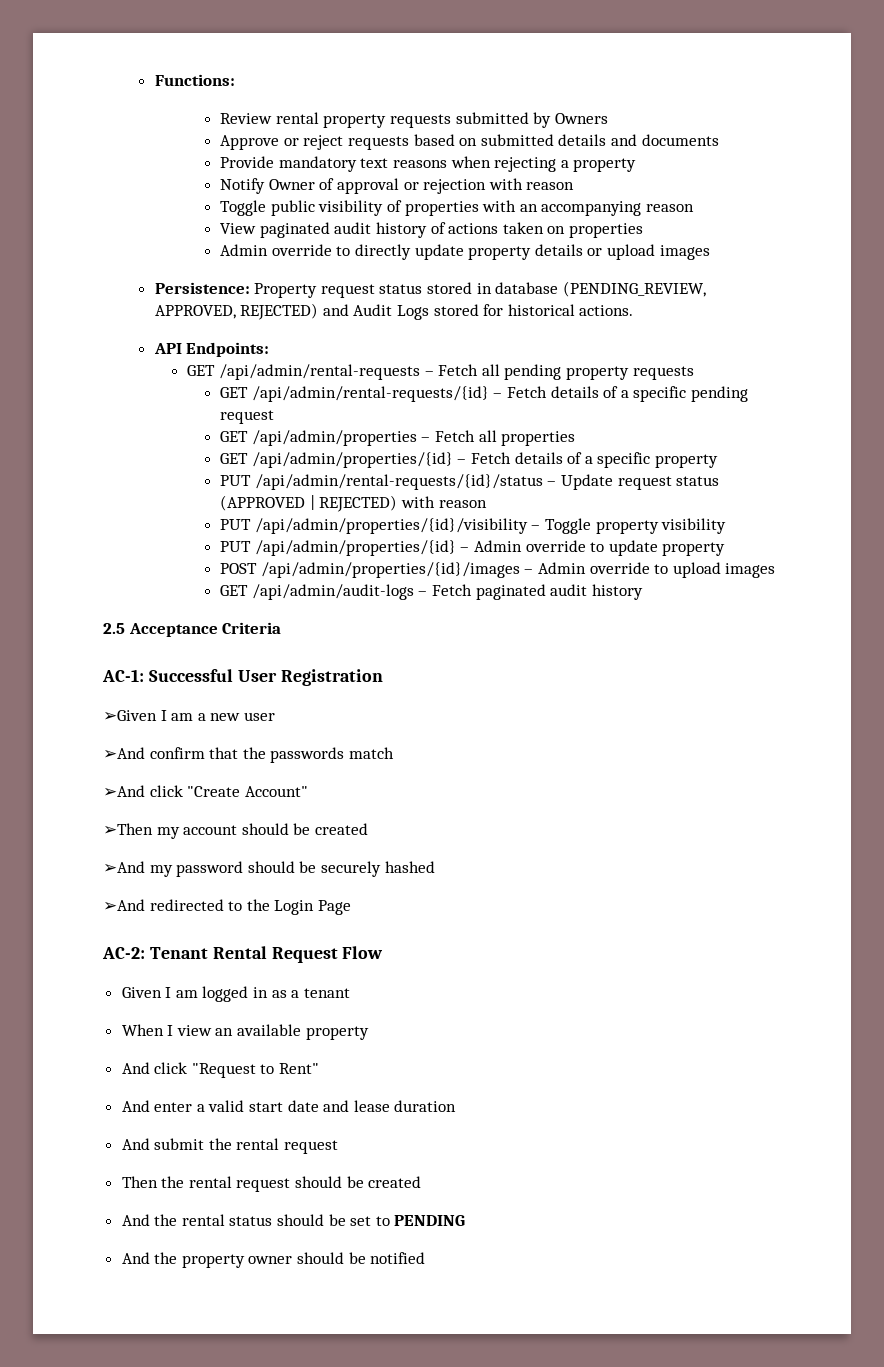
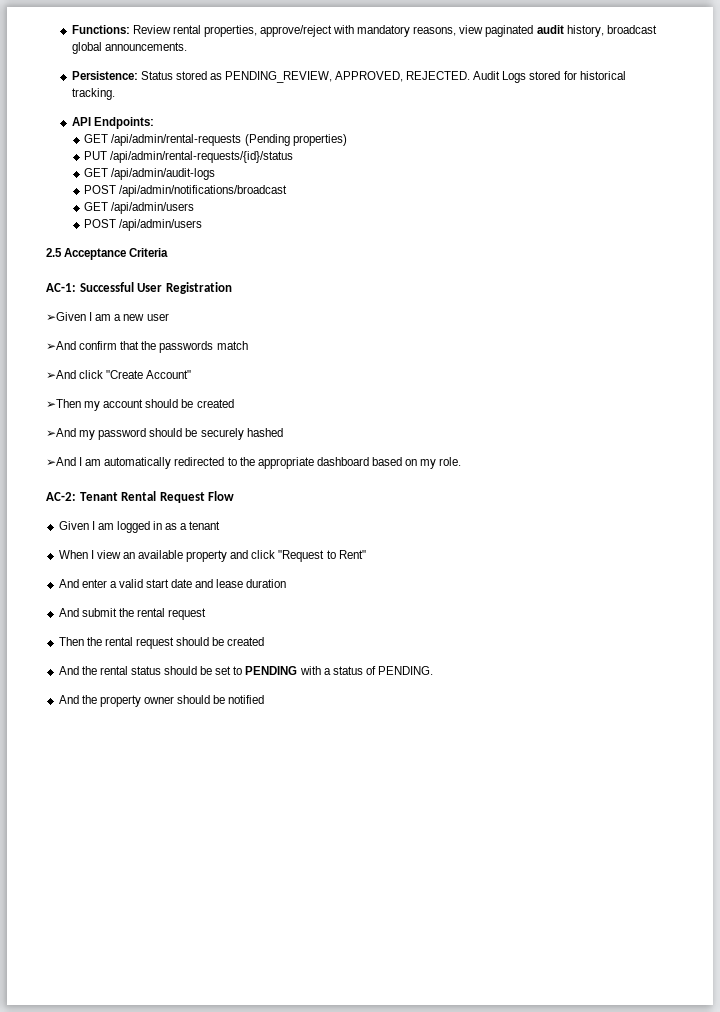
- Functions:
- Review rental property requests submitted by Owners
- Approve or reject requests based on submitted details and documents
- Provide mandatory text reasons when rejecting a property
- Notify Owner of approval or rejection with reason
- Toggle public visibility of properties with an accompanying reason
- View paginated audit history of actions taken on properties
- Admin override to directly update property details or upload images
- Persistence: Property request status stored in database (PENDING_REVIEW, APPROVED, REJECTED) and Audit Logs stored for historical actions.
+ Functions: Review rental properties, approve/reject with mandatory reasons, view paginated audit history, broadcast global announcements.
+ Persistence: Status stored as PENDING_REVIEW, APPROVED, REJECTED. Audit Logs stored for historical tracking.
- GET /api/admin/rental-requests – Fetch all pending property requests
- GET /api/admin/rental-requests/{id} – Fetch details of a specific pending request
- GET /api/admin/properties – Fetch all properties
- GET /api/admin/properties/{id} – Fetch details of a specific property
- PUT /api/admin/rental-requests/{id}/status – Update request status (APPROVED | REJECTED) with reason
- PUT /api/admin/properties/{id}/visibility – Toggle property visibility
- PUT /api/admin/properties/{id} – Admin override to update property
- POST /api/admin/properties/{id}/images – Admin override to upload images
- GET /api/admin/audit-logs – Fetch paginated audit history
+ GET /api/admin/rental-requests (Pending properties)
+ PUT /api/admin/rental-requests/{id}/status
+ GET /api/admin/audit-logs
+ POST /api/admin/notifications/broadcast
+ GET /api/admin/users
+ POST /api/admin/users
- ➢And redirected to the Login Page
+ ➢And I am automatically redirected to the appropriate dashboard based on my role.
- When I view an available property
- And click "Request to Rent"
+ When I view an available property and click "Request to Rent"
- And the rental status should be set to PENDING
+ And the rental status should be set to PENDING with a status of PENDING.

